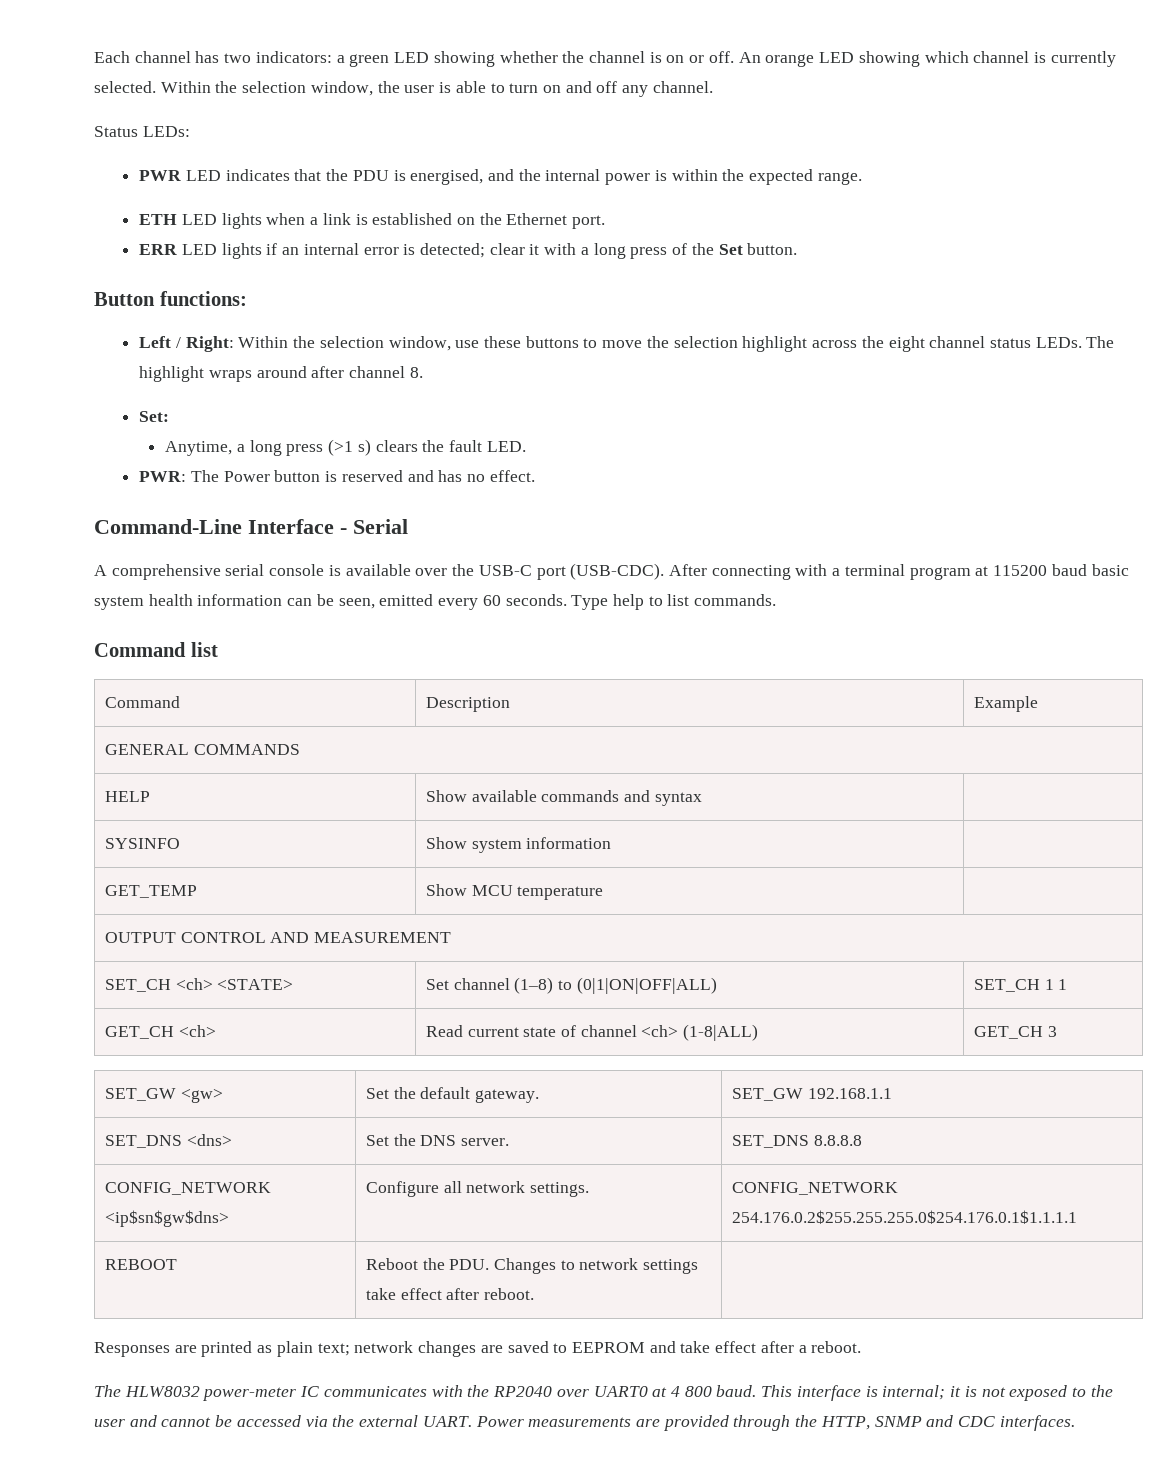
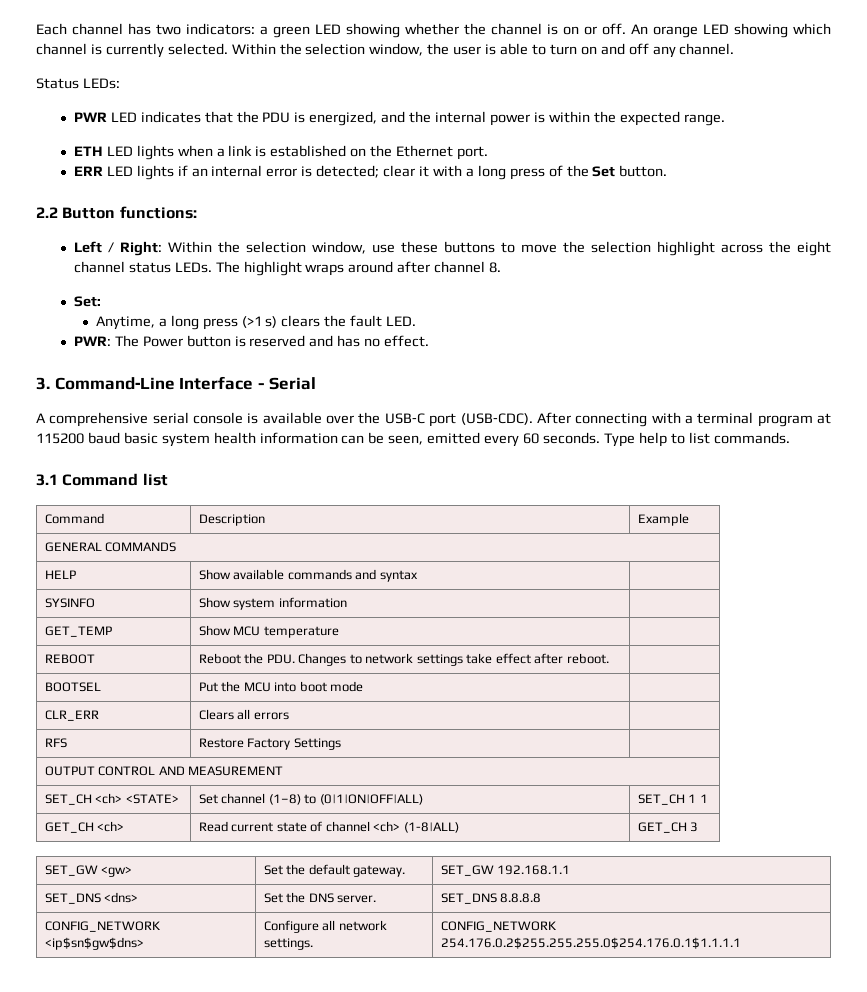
- PWR LED indicates that the PDU is energised, and the internal power is within the expected range.
+ PWR LED indicates that the PDU is energized, and the internal power is within the expected range.
- Button functions:
+ 2.2 Button functions:
- Command‑Line Interface - Serial
+ 3. Command‑Line Interface - Serial
- Command list
+ 3.1 Command list
+ REBOOT | Reboot the PDU. Changes to network settings take effect after reboot. |
+ BOOTSEL | Put the MCU into boot mode |
+ CLR_ERR | Clears all errors |
+ RFS | Restore Factory Settings |
- REBOOT | Reboot the PDU. Changes to network settings take effect after reboot. |
- Responses are printed as plain text; network changes are saved to EEPROM and take effect after a reboot.
- The HLW8032 power‑meter IC communicates with the RP2040 over UART0 at 4 800 baud. This interface is internal; it is not exposed to the user and cannot be accessed via the external UART. Power measurements are provided through the HTTP, SNMP and CDC interfaces.

